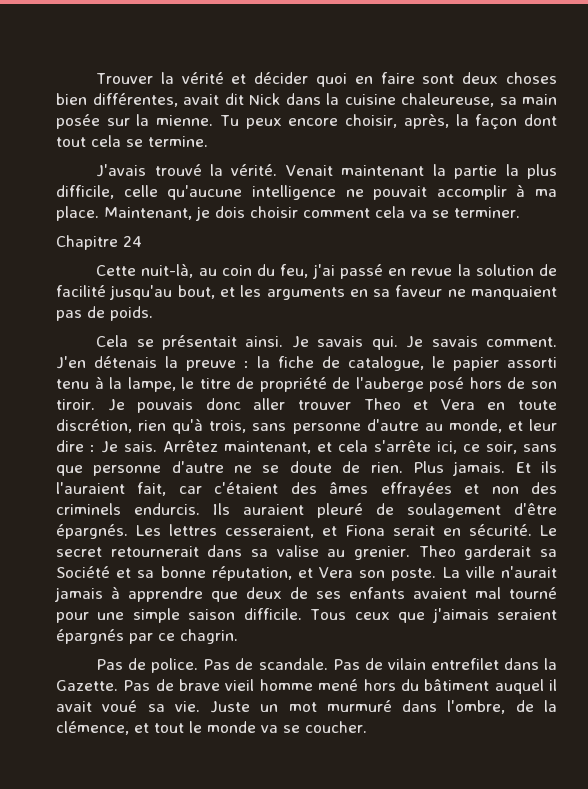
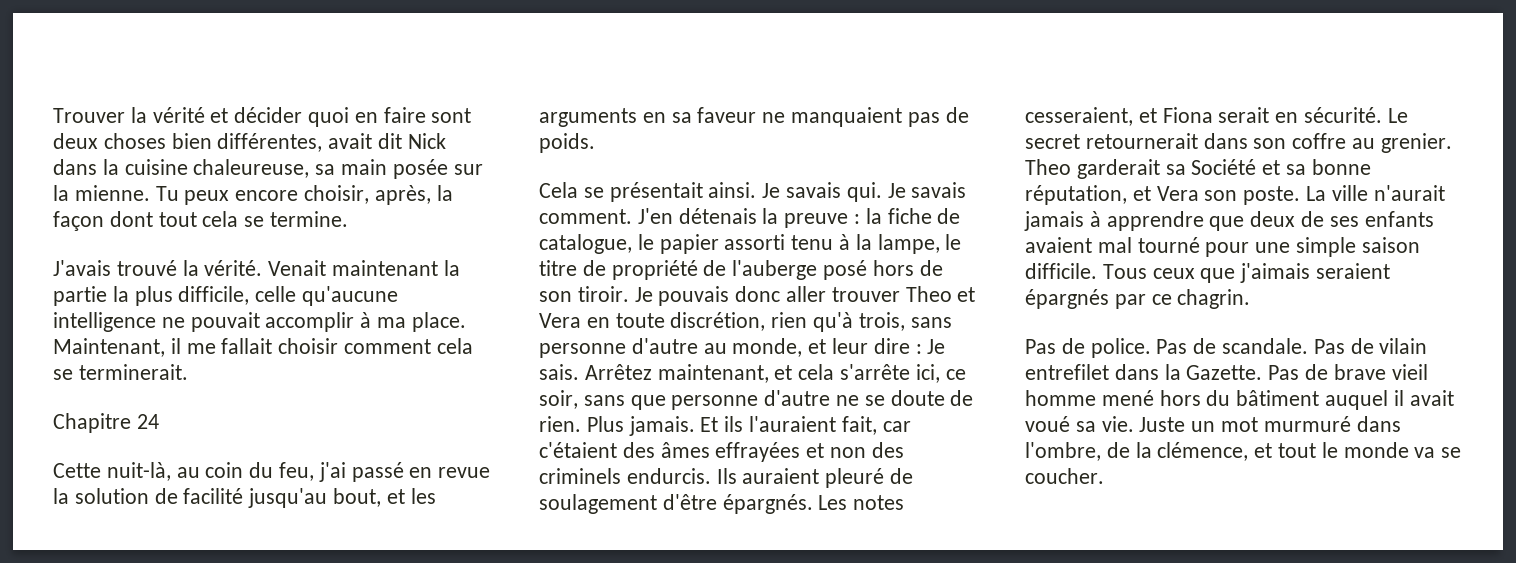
- Maintenant, je dois choisir comment cela va se terminer.
+ Maintenant, il me fallait choisir comment cela se terminerait.
- Les lettres cesseraient, et Fiona serait en sécurité.
+ Les notes cesseraient, et Fiona serait en sécurité.
- Le secret retournerait dans sa valise au grenier.
+ Le secret retournerait dans son coffre au grenier.

